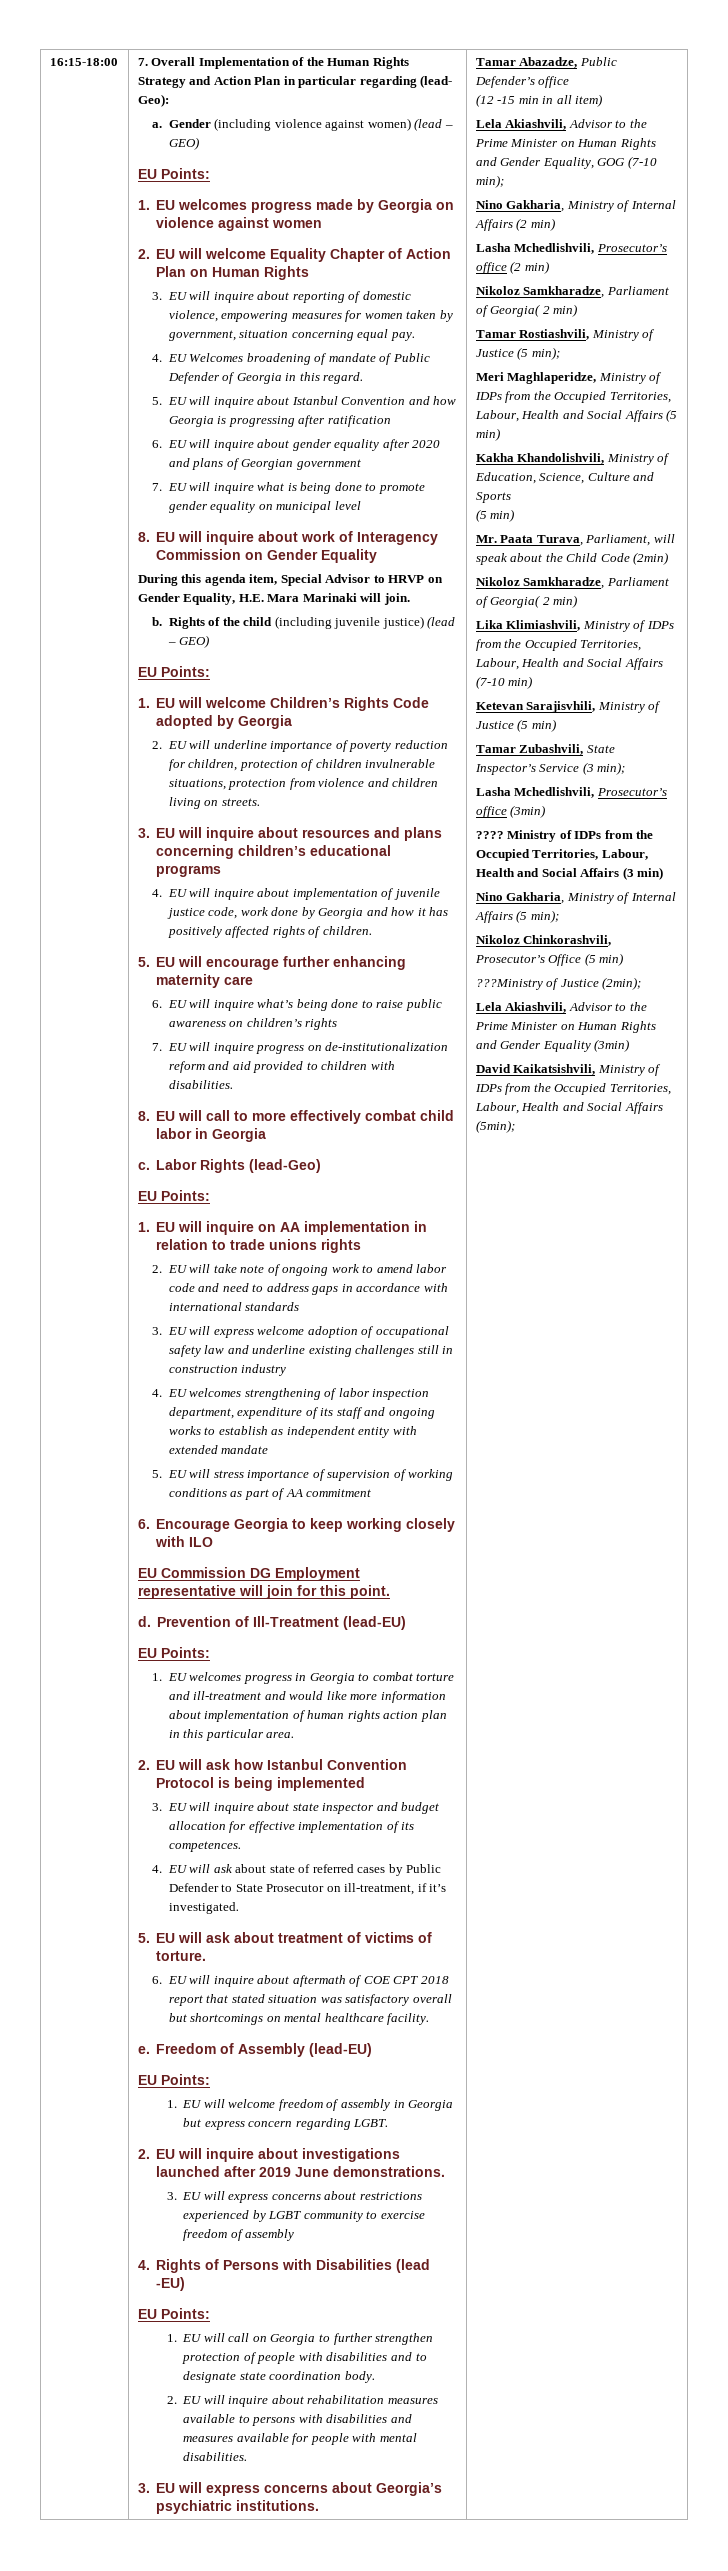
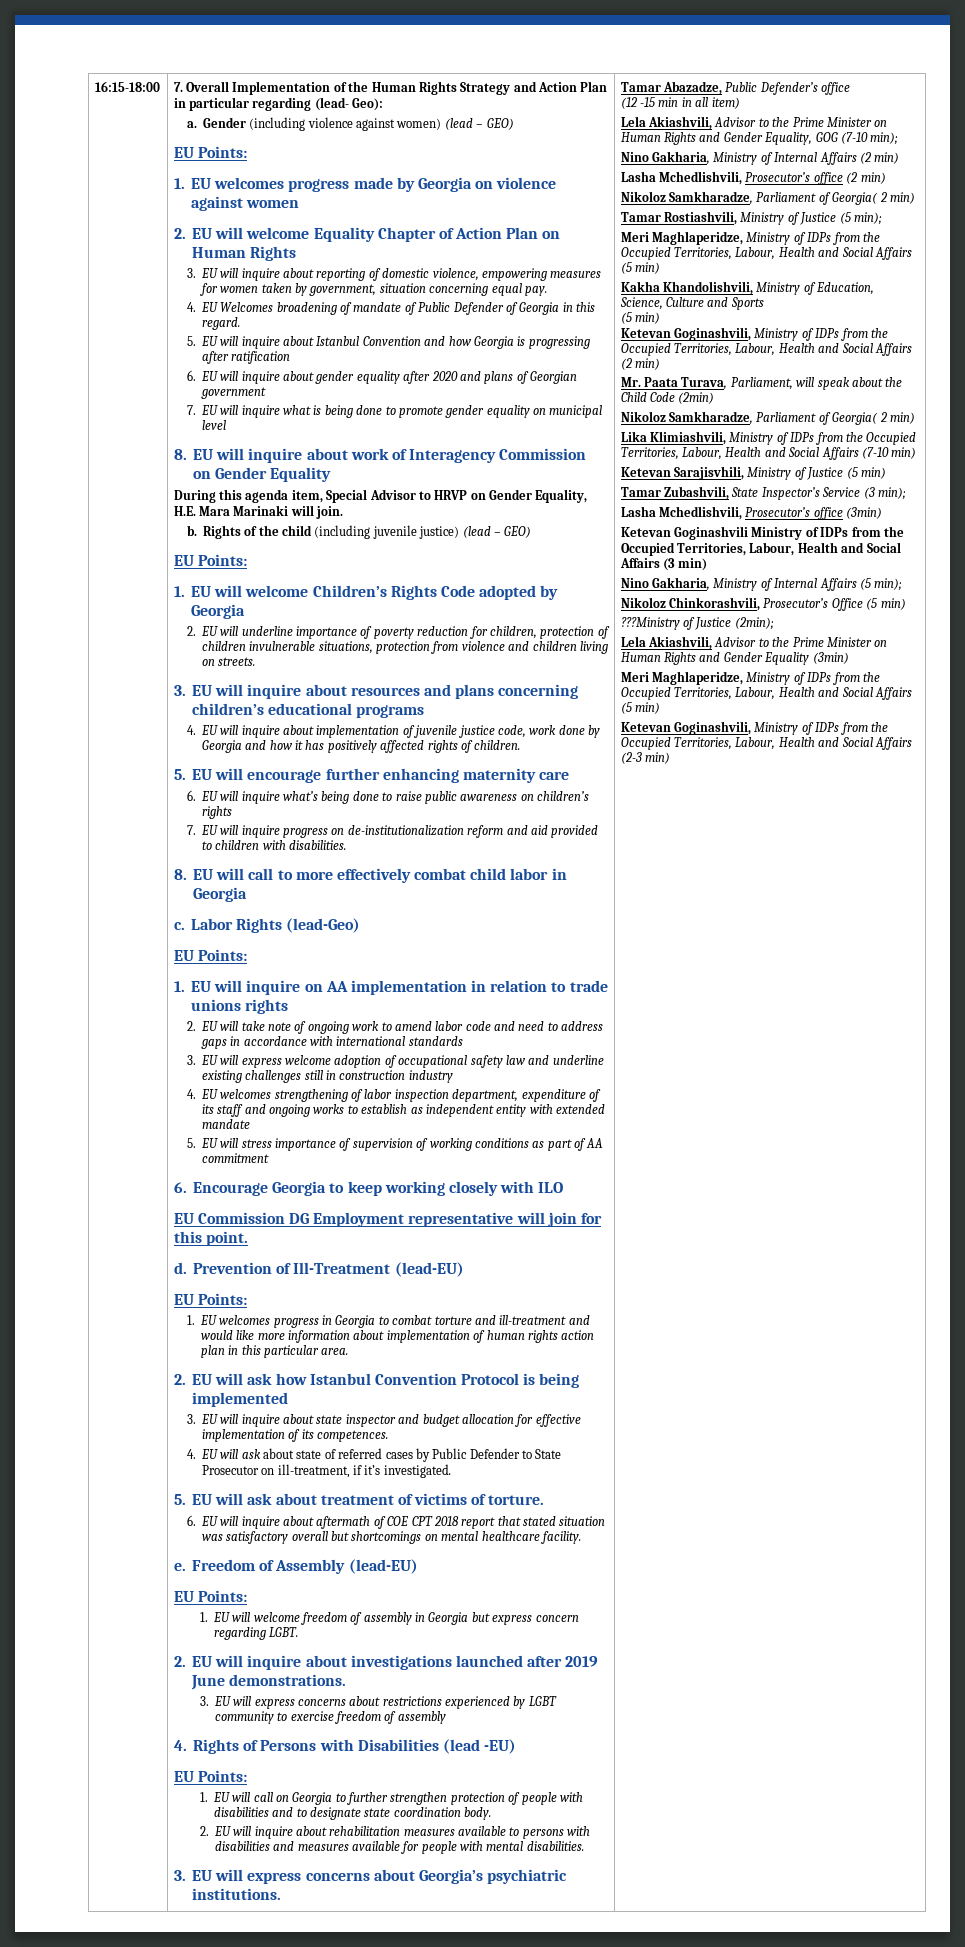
+ Ketevan Goginashvili, Ministry of IDPs from the Occupied Territories, Labour, Health and Social Affairs (2 min)
- ???? Ministry of IDPs from the Occupied Territories, Labour, Health and Social Affairs (3 min)
+ Ketevan Goginashvili Ministry of IDPs from the Occupied Territories, Labour, Health and Social Affairs (3 min)
  Lela Akiashvili, Advisor to the Prime Minister on Human Rights and Gender Equality (3min)
- David Kaikatsishvili, Ministry of IDPs from the Occupied Territories, Labour, Health and Social Affairs (5min);
+ Meri Maghlaperidze, Ministry of IDPs from the Occupied Territories, Labour, Health and Social Affairs (5 min)
+ Ketevan Goginashvili, Ministry of IDPs from the Occupied Territories, Labour, Health and Social Affairs (2-3 min)

